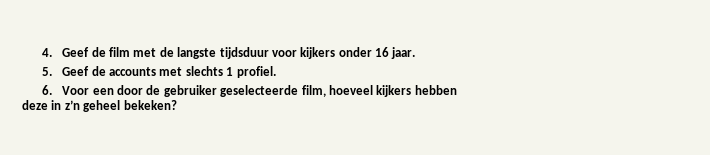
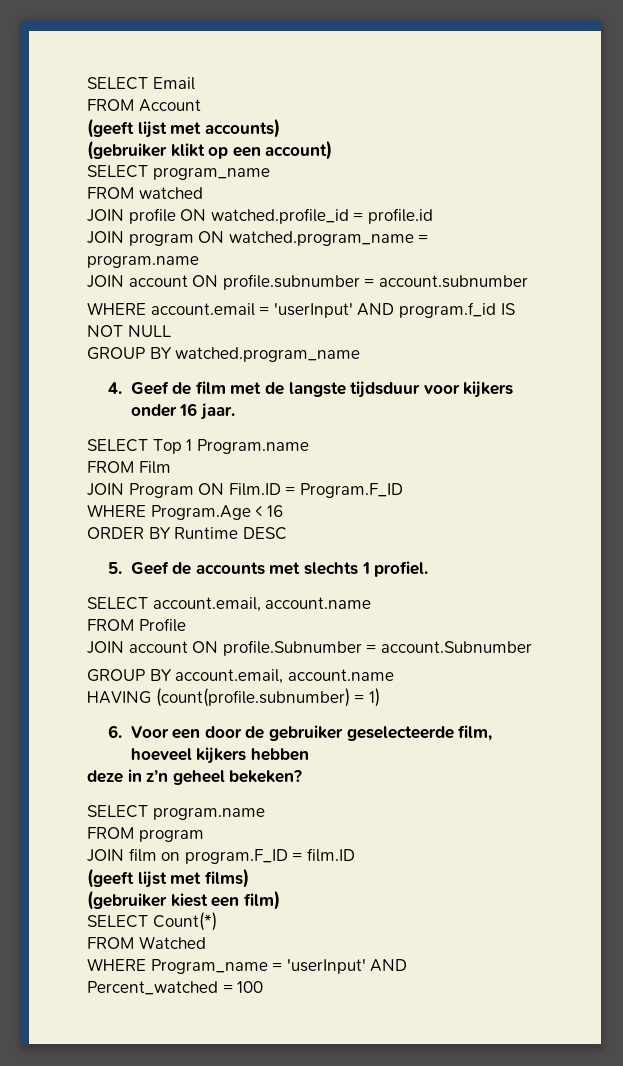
+ SELECT Email
+ FROM Account
+ (geeft lijst met accounts)
+ (gebruiker klikt op een account)
+ SELECT program_name
+ FROM watched
+ JOIN profile ON watched.profile_id = profile.id
+ JOIN program ON watched.program_name = program.name
+ JOIN account ON profile.subnumber = account.subnumber
+ WHERE account.email = 'userInput' AND program.f_id IS NOT NULL
+ GROUP BY watched.program_name
+ SELECT Top 1 Program.name
+ FROM Film
+ JOIN Program ON Film.ID = Program.F_ID
+ WHERE Program.Age < 16
+ ORDER BY Runtime DESC
+ SELECT account.email, account.name
+ FROM Profile
+ JOIN account ON profile.Subnumber = account.Subnumber
+ GROUP BY account.email, account.name
+ HAVING (count(profile.subnumber) = 1)
+ SELECT program.name
+ FROM program
+ JOIN film on program.F_ID = film.ID
+ (geeft lijst met films)
+ (gebruiker kiest een film)
+ SELECT Count(*)
+ FROM Watched
+ WHERE Program_name = 'userInput' AND Percent_watched = 100

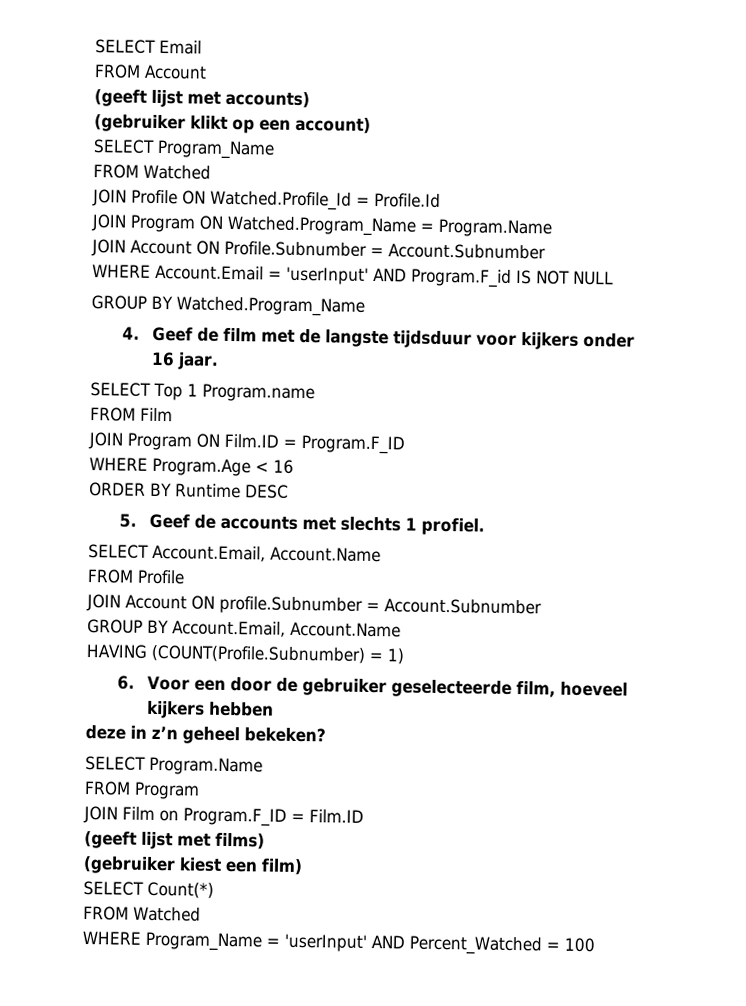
- SELECT program_name
- FROM watched
- JOIN profile ON watched.profile_id = profile.id
- JOIN program ON watched.program_name = program.name
- JOIN account ON profile.subnumber = account.subnumber
- WHERE account.email = 'userInput' AND program.f_id IS NOT NULL
+ SELECT Program_Name
+ FROM Watched
+ JOIN Profile ON Watched.Profile_Id = Profile.Id
+ JOIN Program ON Watched.Program_Name = Program.Name
+ JOIN Account ON Profile.Subnumber = Account.Subnumber
+ WHERE Account.Email = 'userInput' AND Program.F_id IS NOT NULL
- GROUP BY watched.program_name
+ GROUP BY Watched.Program_Name
- SELECT account.email, account.name
+ SELECT Account.Email, Account.Name
- JOIN account ON profile.Subnumber = account.Subnumber
- GROUP BY account.email, account.name
+ JOIN Account ON profile.Subnumber = Account.Subnumber
+ GROUP BY Account.Email, Account.Name
- HAVING (count(profile.subnumber) = 1)
+ HAVING (COUNT(Profile.Subnumber) = 1)
- SELECT program.name
- FROM program
- JOIN film on program.F_ID = film.ID
+ SELECT Program.Name
+ FROM Program
+ JOIN Film on Program.F_ID = Film.ID
- WHERE Program_name = 'userInput' AND Percent_watched = 100
+ WHERE Program_Name = 'userInput' AND Percent_Watched = 100

